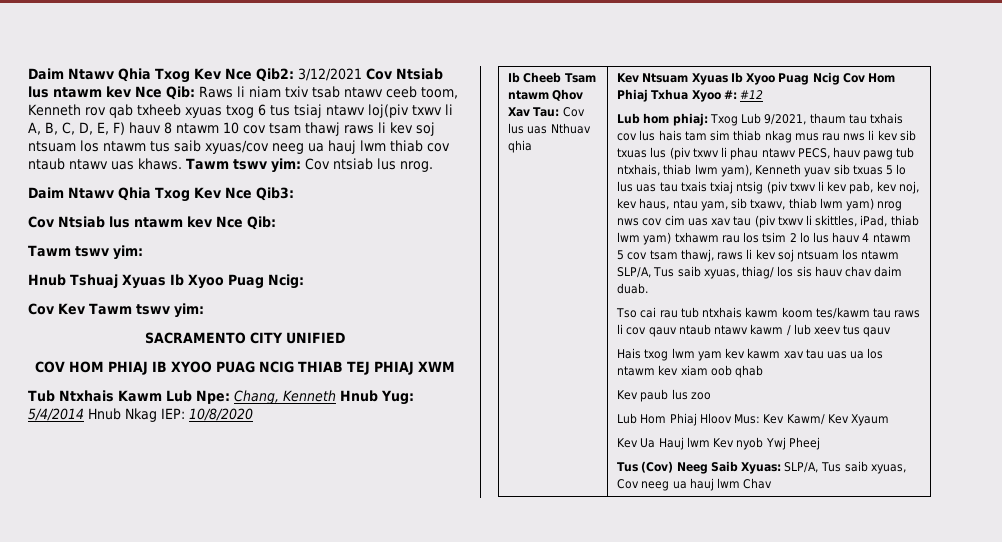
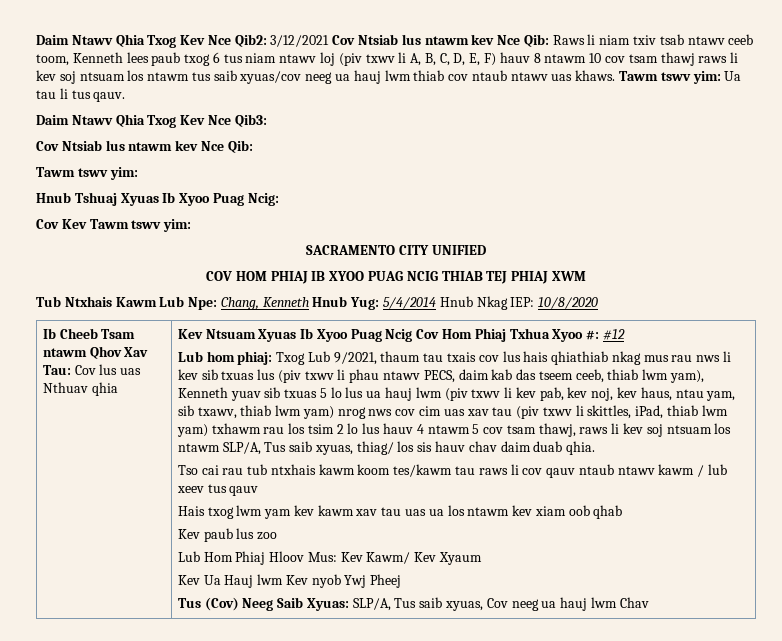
- Daim Ntawv Qhia Txog Kev Nce Qib2: 3/12/2021 Cov Ntsiab lus ntawm kev Nce Qib: Raws li niam txiv tsab ntawv ceeb toom, Kenneth rov qab txheeb xyuas txog 6 tus tsiaj ntawv loj(piv txwv li A, B, C, D, E, F) hauv 8 ntawm 10 cov tsam thawj raws li kev soj ntsuam los ntawm tus saib xyuas/cov neeg ua hauj lwm thiab cov ntaub ntawv uas khaws.
+ Daim Ntawv Qhia Txog Kev Nce Qib2: 3/12/2021 Cov Ntsiab lus ntawm kev Nce Qib: Raws li niam txiv tsab ntawv ceeb toom, Kenneth lees paub txog 6 tus niam ntawv loj (piv txwv li A, B, C, D, E, F) hauv 8 ntawm 10 cov tsam thawj raws li kev soj ntsuam los ntawm tus saib xyuas/cov neeg ua hauj lwm thiab cov ntaub ntawv uas khaws.
- Tawm tswv yim: Cov ntsiab lus nrog.
+ Tawm tswv yim: Ua tau li tus qauv.
- Txog Lub 9/2021, thaum tau txhais cov lus hais tam sim thiab nkag mus rau nws li kev sib txuas lus (piv txwv li phau ntawv PECS, hauv pawg tub ntxhais, thiab lwm yam), Kenneth yuav sib txuas 5 lo lus uas tau txais txiaj ntsig (piv txwv li kev pab, kev noj, kev haus, ntau yam, sib txawv, thiab lwm yam) nrog nws cov cim uas xav tau (piv txwv li skittles, iPad, thiab lwm yam) txhawm rau los tsim 2 lo lus hauv 4 ntawm 5 cov tsam thawj, raws li kev soj ntsuam los ntawm SLP/A, Tus saib xyuas, thiag/ los sis hauv chav daim duab.
+ Txog Lub 9/2021, thaum tau txais cov lus hais qhiathiab nkag mus rau nws li kev sib txuas lus (piv txwv li phau ntawv PECS, daim kab das tseem ceeb, thiab lwm yam), Kenneth yuav sib txuas 5 lo lus ua hauj lwm (piv txwv li kev pab, kev noj, kev haus, ntau yam, sib txawv, thiab lwm yam) nrog nws cov cim uas xav tau (piv txwv li skittles, iPad, thiab lwm yam) txhawm rau los tsim 2 lo lus hauv 4 ntawm 5 cov tsam thawj, raws li kev soj ntsuam los ntawm SLP/A, Tus saib xyuas, thiag/ los sis hauv chav daim duab qhia.

